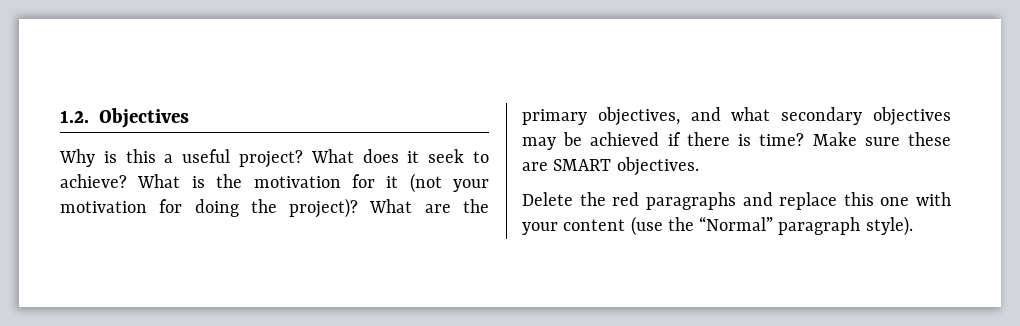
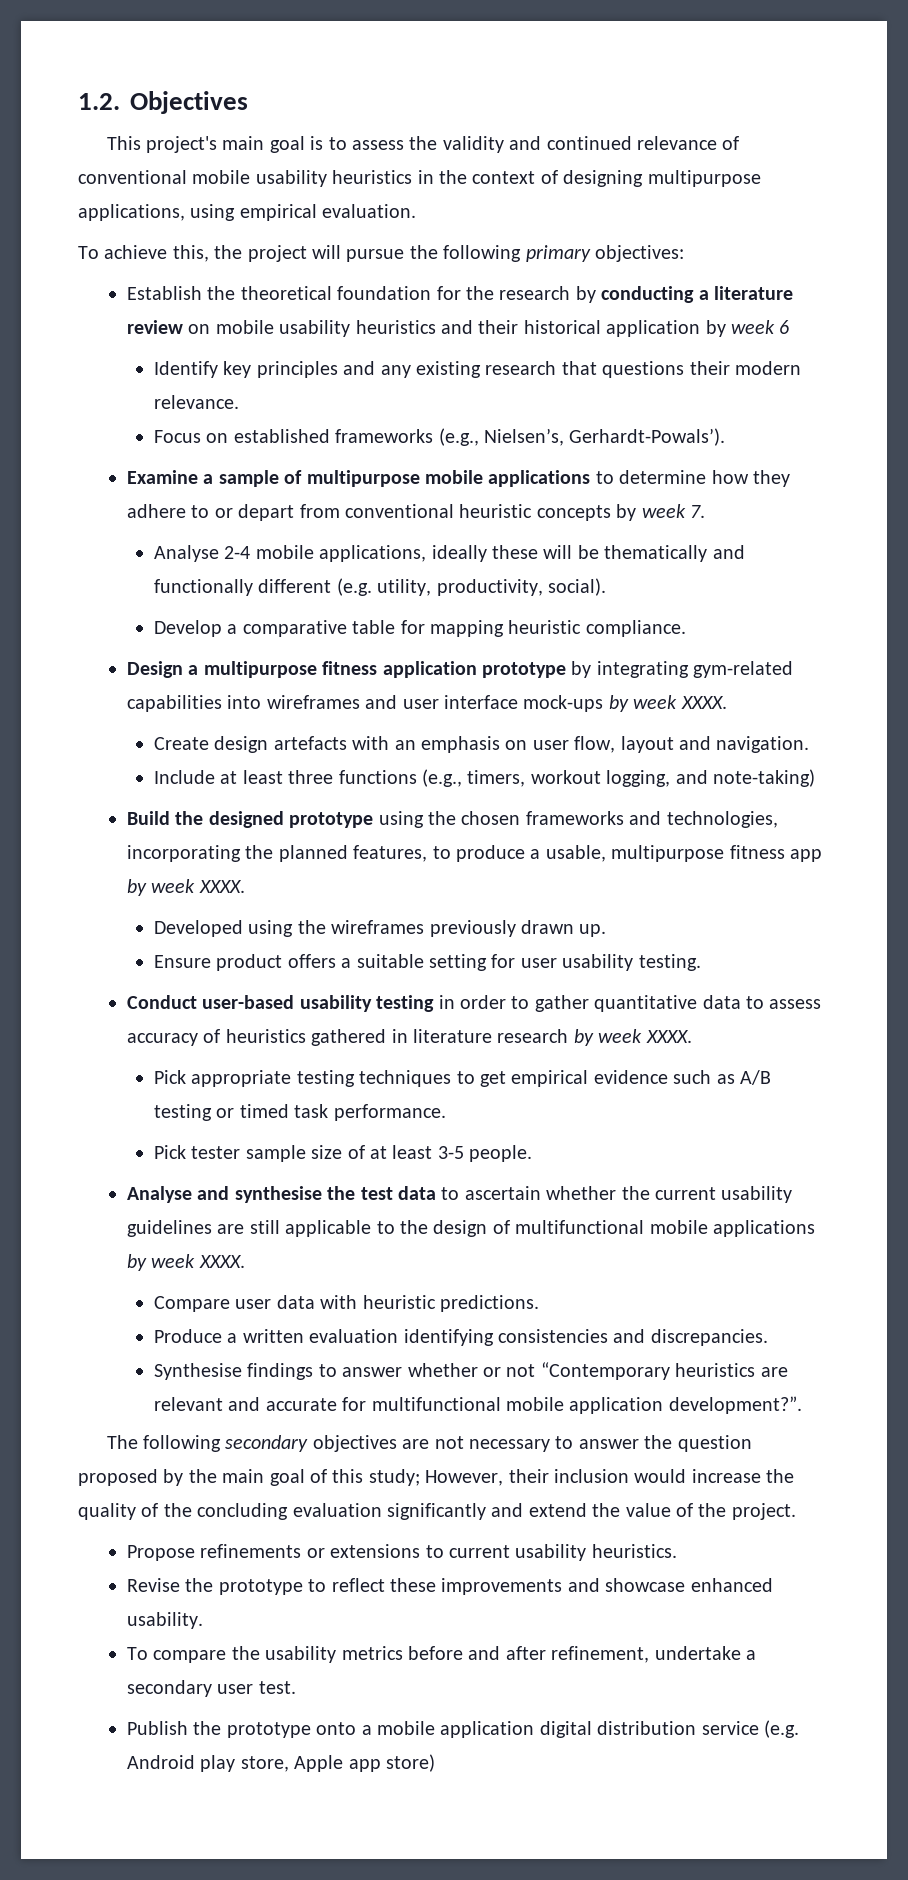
- Why is this a useful project? What does it seek to achieve? What is the motivation for it (not your motivation for doing the project)? What are the primary objectives, and what secondary objectives may be achieved if there is time? Make sure these are SMART objectives.
- Delete the red paragraphs and replace this one with your content (use the “Normal” paragraph style).
+ This project's main goal is to assess the validity and continued relevance of conventional mobile usability heuristics in the context of designing multipurpose applications, using empirical evaluation.
+ To achieve this, the project will pursue the following primary objectives:
+ Establish the theoretical foundation for the research by conducting a literature review on mobile usability heuristics and their historical application by week 6
+ Identify key principles and any existing research that questions their modern relevance.
+ Focus on established frameworks (e.g., Nielsen’s, Gerhardt-Powals’).
+ Examine a sample of multipurpose mobile applications to determine how they adhere to or depart from conventional heuristic concepts by week 7.
+ Analyse 2-4 mobile applications, ideally these will be thematically and functionally different (e.g. utility, productivity, social).
+ Develop a comparative table for mapping heuristic compliance.
+ Design a multipurpose fitness application prototype by integrating gym-related capabilities into wireframes and user interface mock-ups by week XXXX.
+ Create design artefacts with an emphasis on user flow, layout and navigation.
+ Include at least three functions (e.g., timers, workout logging, and note-taking)
+ Build the designed prototype using the chosen frameworks and technologies, incorporating the planned features, to produce a usable, multipurpose fitness app by week XXXX.
+ Developed using the wireframes previously drawn up.
+ Ensure product offers a suitable setting for user usability testing.
+ Conduct user-based usability testing in order to gather quantitative data to assess accuracy of heuristics gathered in literature research by week XXXX.
+ Pick appropriate testing techniques to get empirical evidence such as A/B testing or timed task performance.
+ Pick tester sample size of at least 3-5 people.
+ Analyse and synthesise the test data to ascertain whether the current usability guidelines are still applicable to the design of multifunctional mobile applications by week XXXX.
+ Compare user data with heuristic predictions.
+ Produce a written evaluation identifying consistencies and discrepancies.
+ Synthesise findings to answer whether or not “Contemporary heuristics are relevant and accurate for multifunctional mobile application development?”.
+ The following secondary objectives are not necessary to answer the question proposed by the main goal of this study; However, their inclusion would increase the quality of the concluding evaluation significantly and extend the value of the project.
+ Propose refinements or extensions to current usability heuristics.
+ Revise the prototype to reflect these improvements and showcase enhanced usability.
+ To compare the usability metrics before and after refinement, undertake a secondary user test.
+ Publish the prototype onto a mobile application digital distribution service (e.g. Android play store, Apple app store)

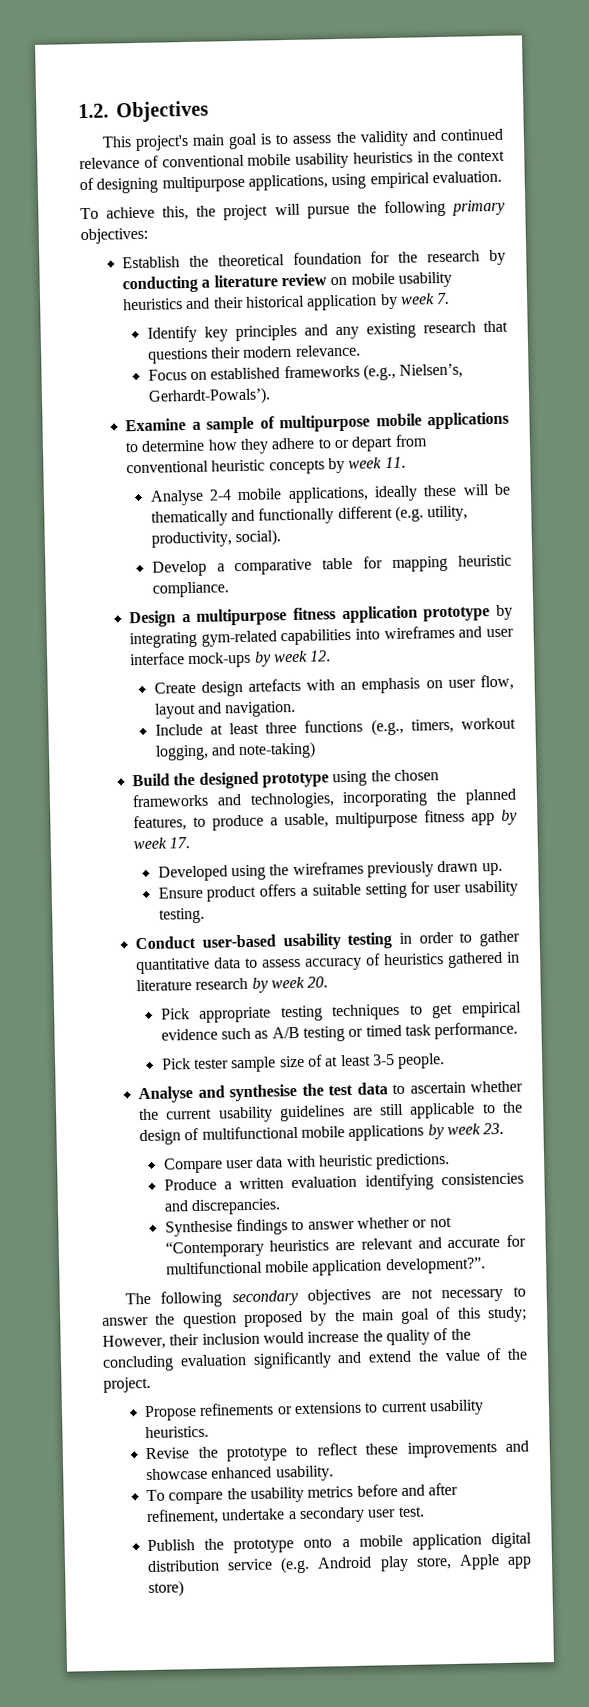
- Establish the theoretical foundation for the research by conducting a literature review on mobile usability heuristics and their historical application by week 6
+ Establish the theoretical foundation for the research by conducting a literature review on mobile usability heuristics and their historical application by week 7.
- Examine a sample of multipurpose mobile applications to determine how they adhere to or depart from conventional heuristic concepts by week 7.
+ Examine a sample of multipurpose mobile applications to determine how they adhere to or depart from conventional heuristic concepts by week 11.
- Design a multipurpose fitness application prototype by integrating gym-related capabilities into wireframes and user interface mock-ups by week XXXX.
+ Design a multipurpose fitness application prototype by integrating gym-related capabilities into wireframes and user interface mock-ups by week 12.
- Build the designed prototype using the chosen frameworks and technologies, incorporating the planned features, to produce a usable, multipurpose fitness app by week XXXX.
+ Build the designed prototype using the chosen frameworks and technologies, incorporating the planned features, to produce a usable, multipurpose fitness app by week 17.
- Conduct user-based usability testing in order to gather quantitative data to assess accuracy of heuristics gathered in literature research by week XXXX.
+ Conduct user-based usability testing in order to gather quantitative data to assess accuracy of heuristics gathered in literature research by week 20.
- Analyse and synthesise the test data to ascertain whether the current usability guidelines are still applicable to the design of multifunctional mobile applications by week XXXX.
+ Analyse and synthesise the test data to ascertain whether the current usability guidelines are still applicable to the design of multifunctional mobile applications by week 23.

